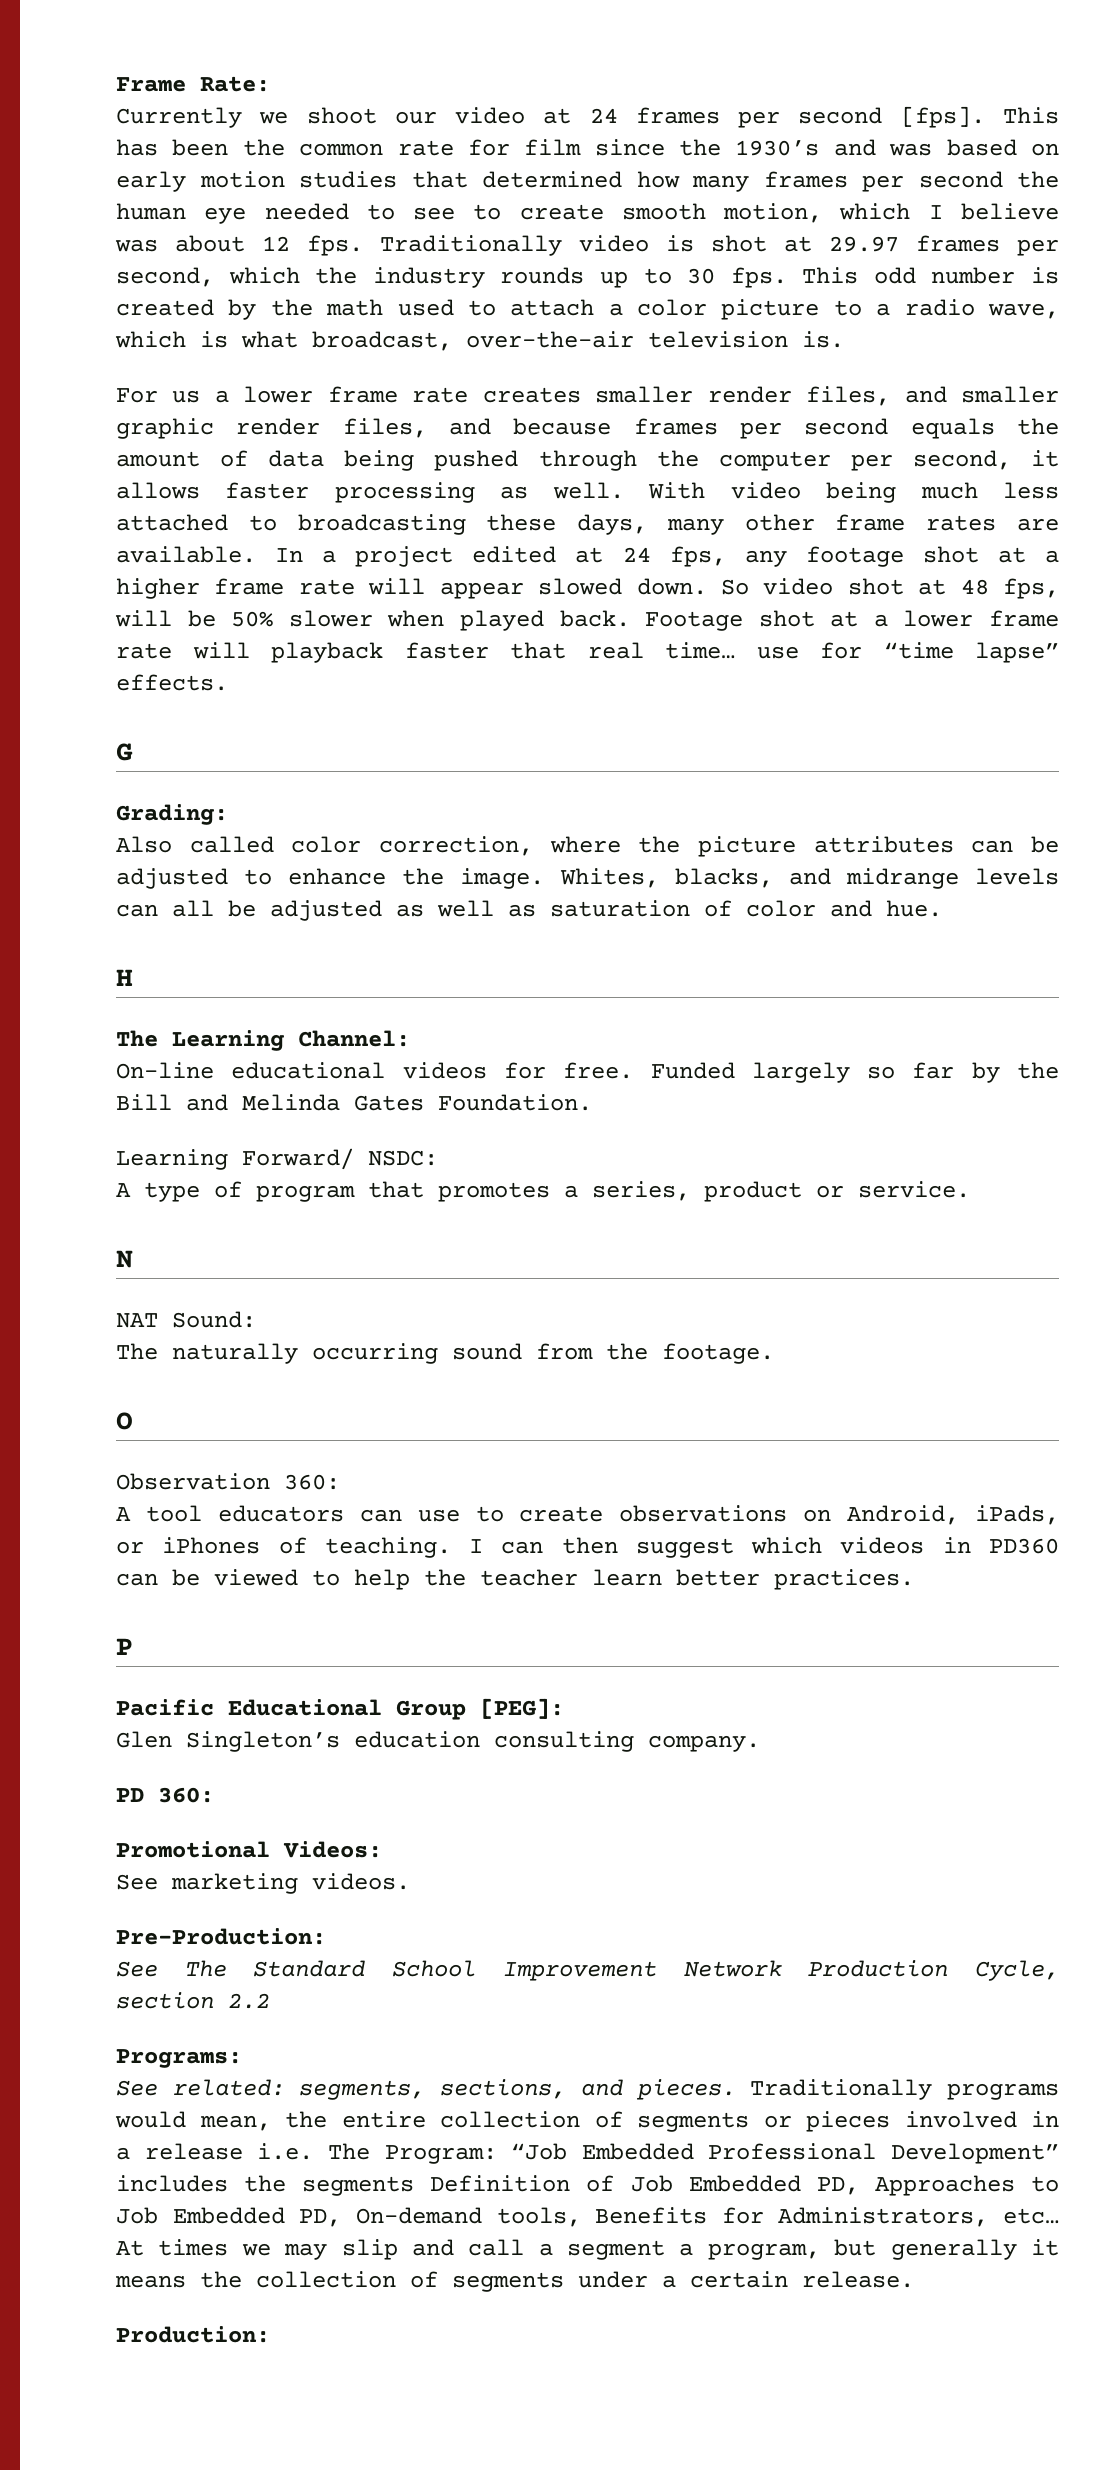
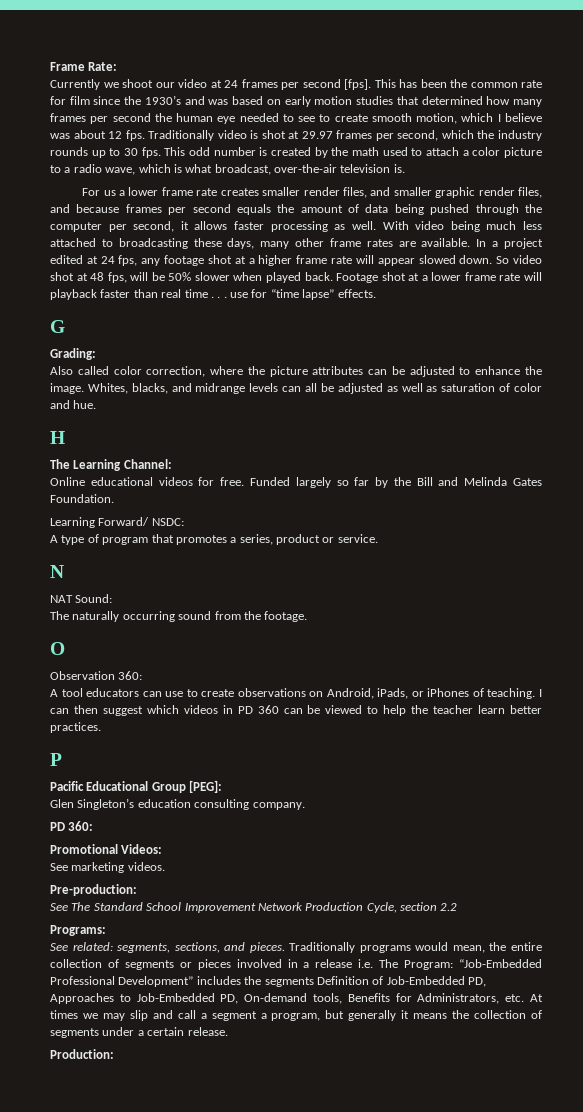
- Footage shot at a lower frame rate will playback faster that real time… use for “time lapse” effects.
+ Footage shot at a lower frame rate will playback faster than real time . . . use for “time lapse” effects.
- On-line educational videos for free.
+ Online educational videos for free.
- I can then suggest which videos in PD360 can be viewed to help the teacher learn better practices.
+ I can then suggest which videos in PD 360 can be viewed to help the teacher learn better practices.
- Pre-Production:
+ Pre-production:
- Traditionally programs would mean, the entire collection of segments or pieces involved in a release i.e. The Program: “Job Embedded Professional Development” includes the segments Definition of Job Embedded PD, Approaches to Job Embedded PD, On-demand tools, Benefits for Administrators, etc… At times we may slip and call a segment a program, but generally it means the collection of segments under a certain release.
+ Traditionally programs would mean, the entire collection of segments or pieces involved in a release i.e. The Program: “Job-Embedded Professional Development” includes the segments Definition of Job-Embedded PD, Approaches to Job-Embedded PD, On-demand tools, Benefits for Administrators, etc. At times we may slip and call a segment a program, but generally it means the collection of segments under a certain release.

